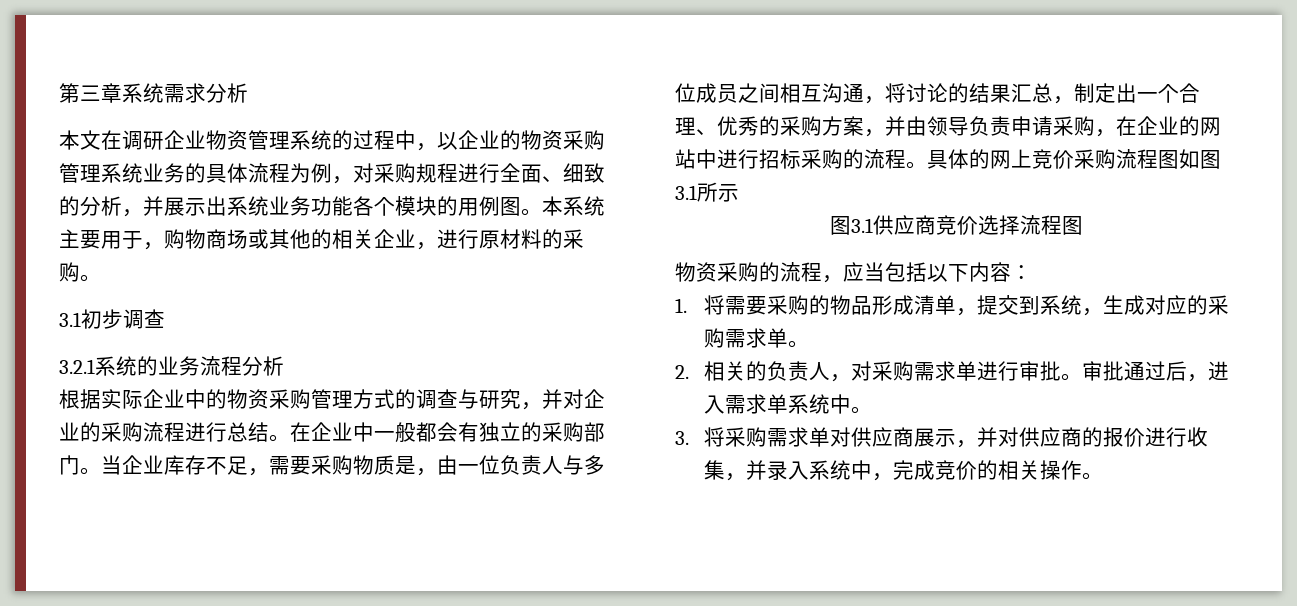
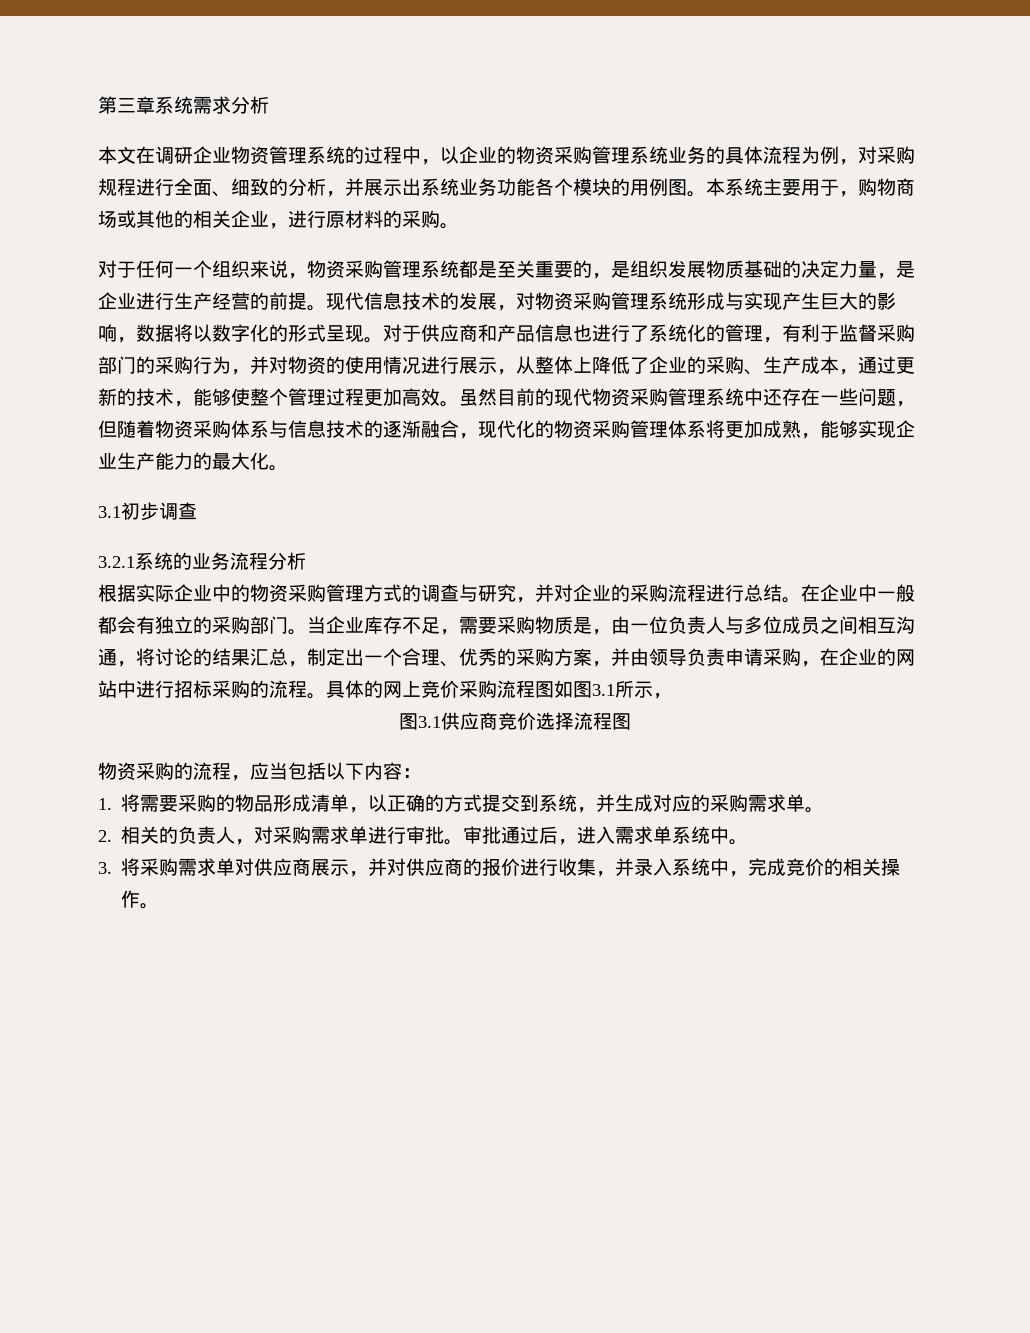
+ 对于任何一个组织来说，物资采购管理系统都是至关重要的，是组织发展物质基础的决定力量，是企业进行生产经营的前提。现代信息技术的发展，对物资采购管理系统形成与实现产生巨大的影响，数据将以数字化的形式呈现。对于供应商和产品信息也进行了系统化的管理，有利于监督采购部门的采购行为，并对物资的使用情况进行展示，从整体上降低了企业的采购、生产成本，通过更新的技术，能够使整个管理过程更加高效。虽然目前的现代物资采购管理系统中还存在一些问题，但随着物资采购体系与信息技术的逐渐融合，现代化的物资采购管理体系将更加成熟，能够实现企业生产能力的最大化。
- 具体的网上竞价采购流程图如图3.1所示
+ 具体的网上竞价采购流程图如图3.1所示，
- 1.将需要采购的物品形成清单，提交到系统，生成对应的采购需求单。
+ 1.将需要采购的物品形成清单，以正确的方式提交到系统，并生成对应的采购需求单。

